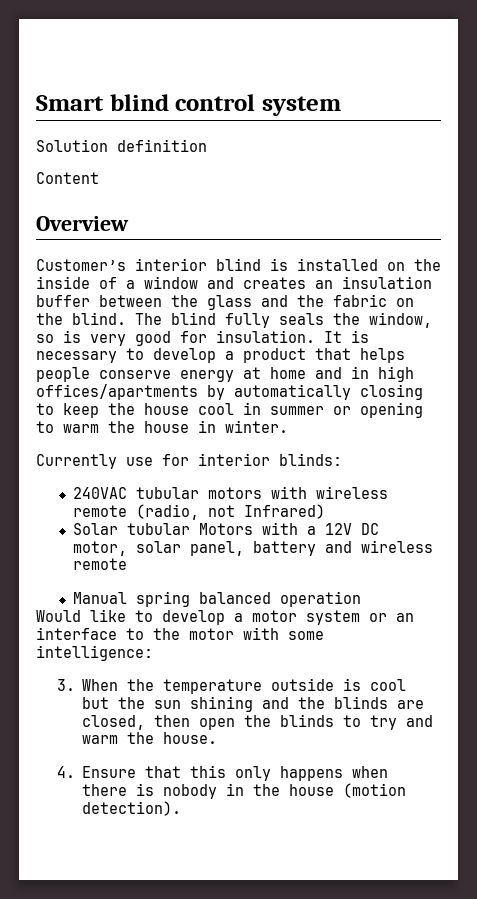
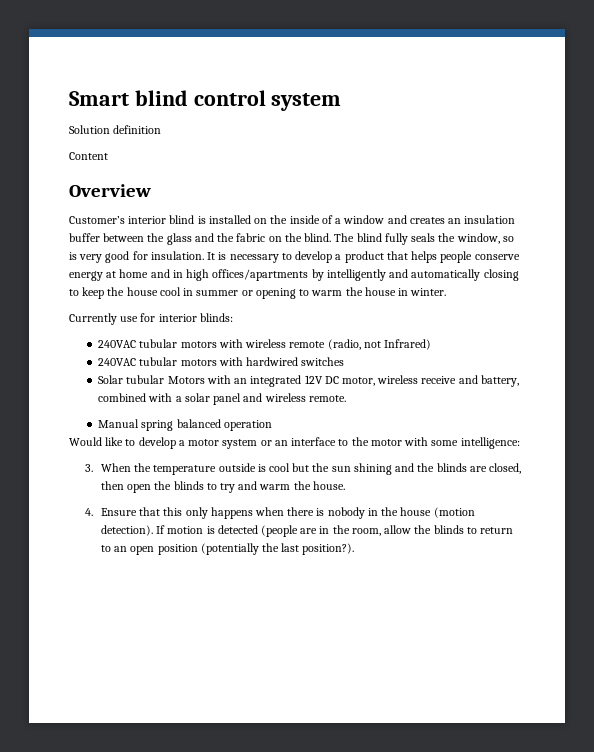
- It is necessary to develop a product that helps people conserve energy at home and in high offices/apartments by automatically closing to keep the house cool in summer or opening to warm the house in winter.
+ It is necessary to develop a product that helps people conserve energy at home and in high offices/apartments by intelligently and automatically closing to keep the house cool in summer or opening to warm the house in winter.
+ 240VAC tubular motors with hardwired switches
- Solar tubular Motors with a 12V DC motor, solar panel, battery and wireless remote
+ Solar tubular Motors with an integrated 12V DC motor, wireless receive and battery, combined with a solar panel and wireless remote.
+ If motion is detected (people are in the room, allow the blinds to return to an open position (potentially the last position?).

